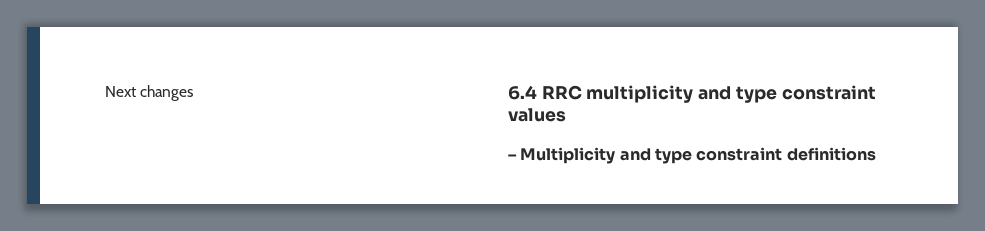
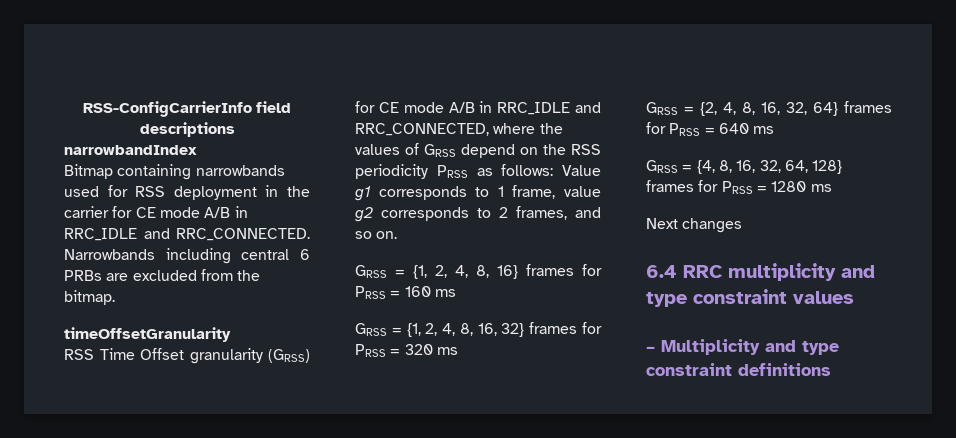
+ RSS-ConfigCarrierInfo field descriptions
+ narrowbandIndex
+ Bitmap containing narrowbands used for RSS deployment in the carrier for CE mode A/B in RRC_IDLE and RRC_CONNECTED. Narrowbands including central 6 PRBs are excluded from the bitmap.
+ timeOffsetGranularity
+ RSS Time Offset granularity (GRSS) for CE mode A/B in RRC_IDLE and RRC_CONNECTED, where the values of GRSS depend on the RSS periodicity PRSS as follows: Value g1 corresponds to 1 frame, value g2 corresponds to 2 frames, and so on.
+ GRSS = {1, 2, 4, 8, 16} frames for PRSS = 160 ms
+ GRSS = {1, 2, 4, 8, 16, 32} frames for PRSS = 320 ms
+ GRSS = {2, 4, 8, 16, 32, 64} frames for PRSS = 640 ms
+ GRSS = {4, 8, 16, 32, 64, 128} frames for PRSS = 1280 ms

